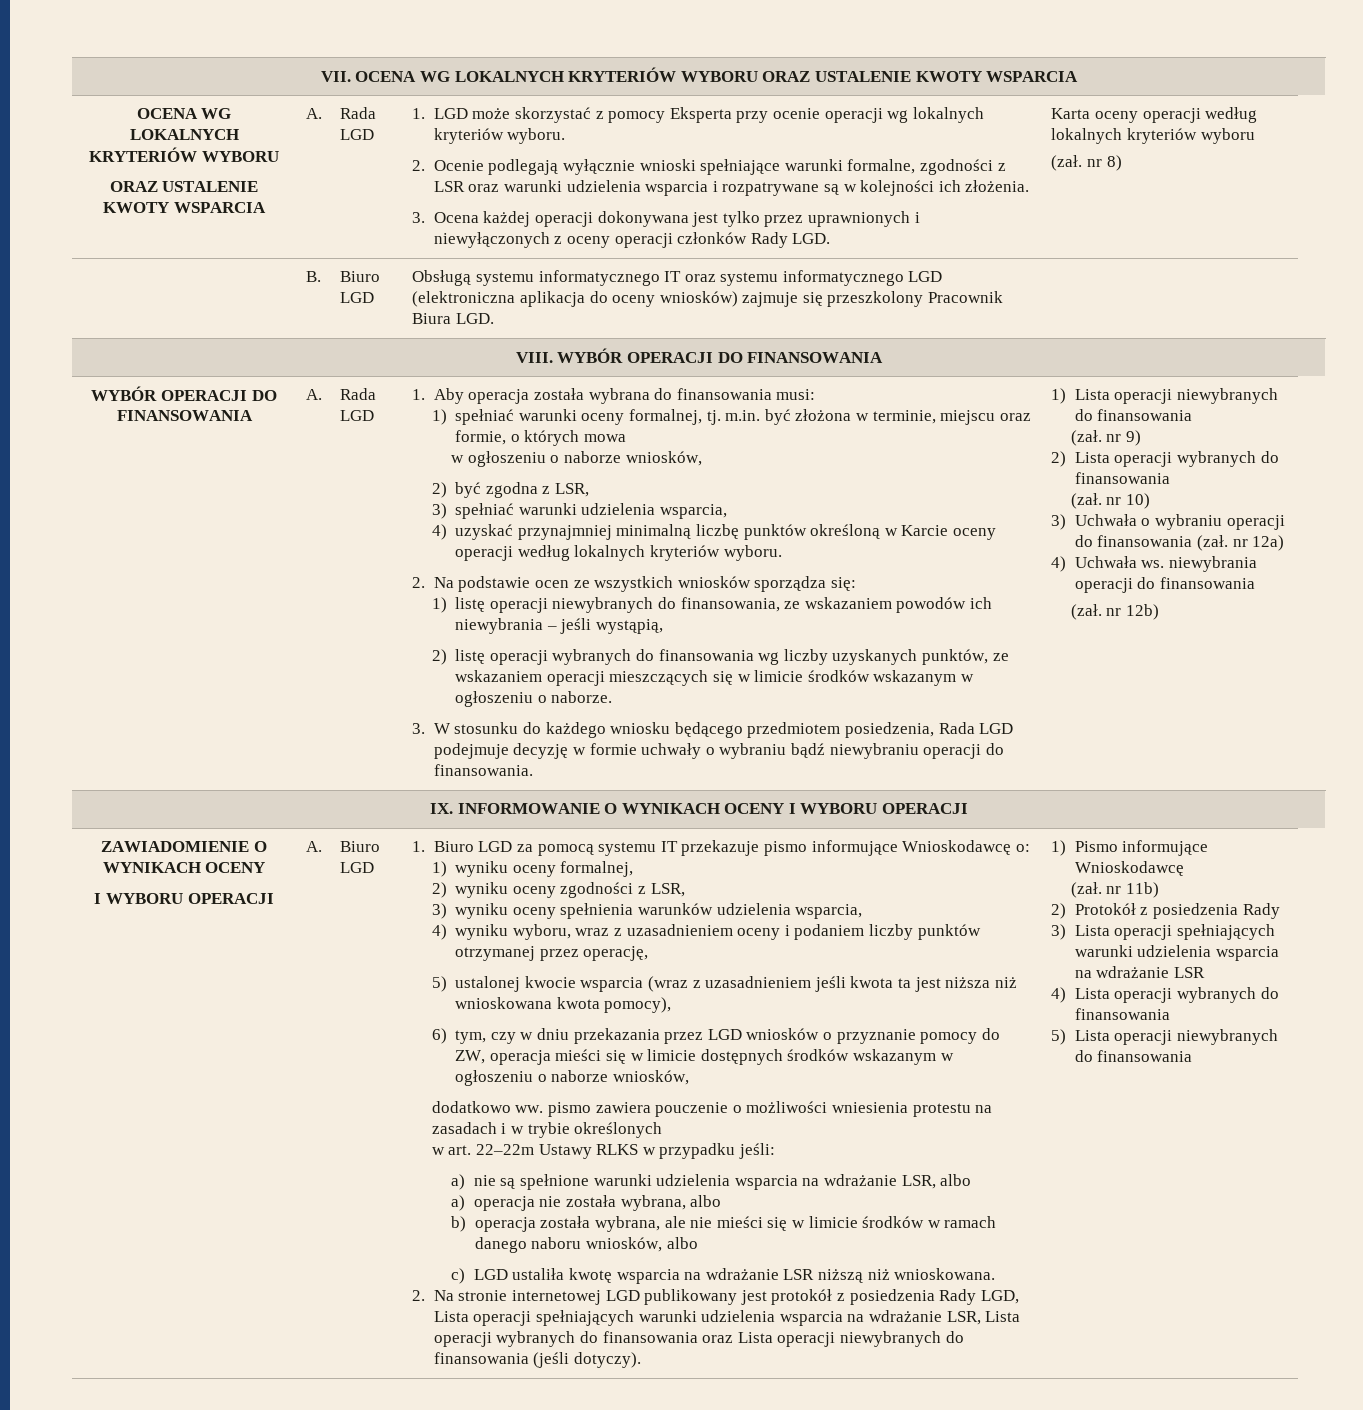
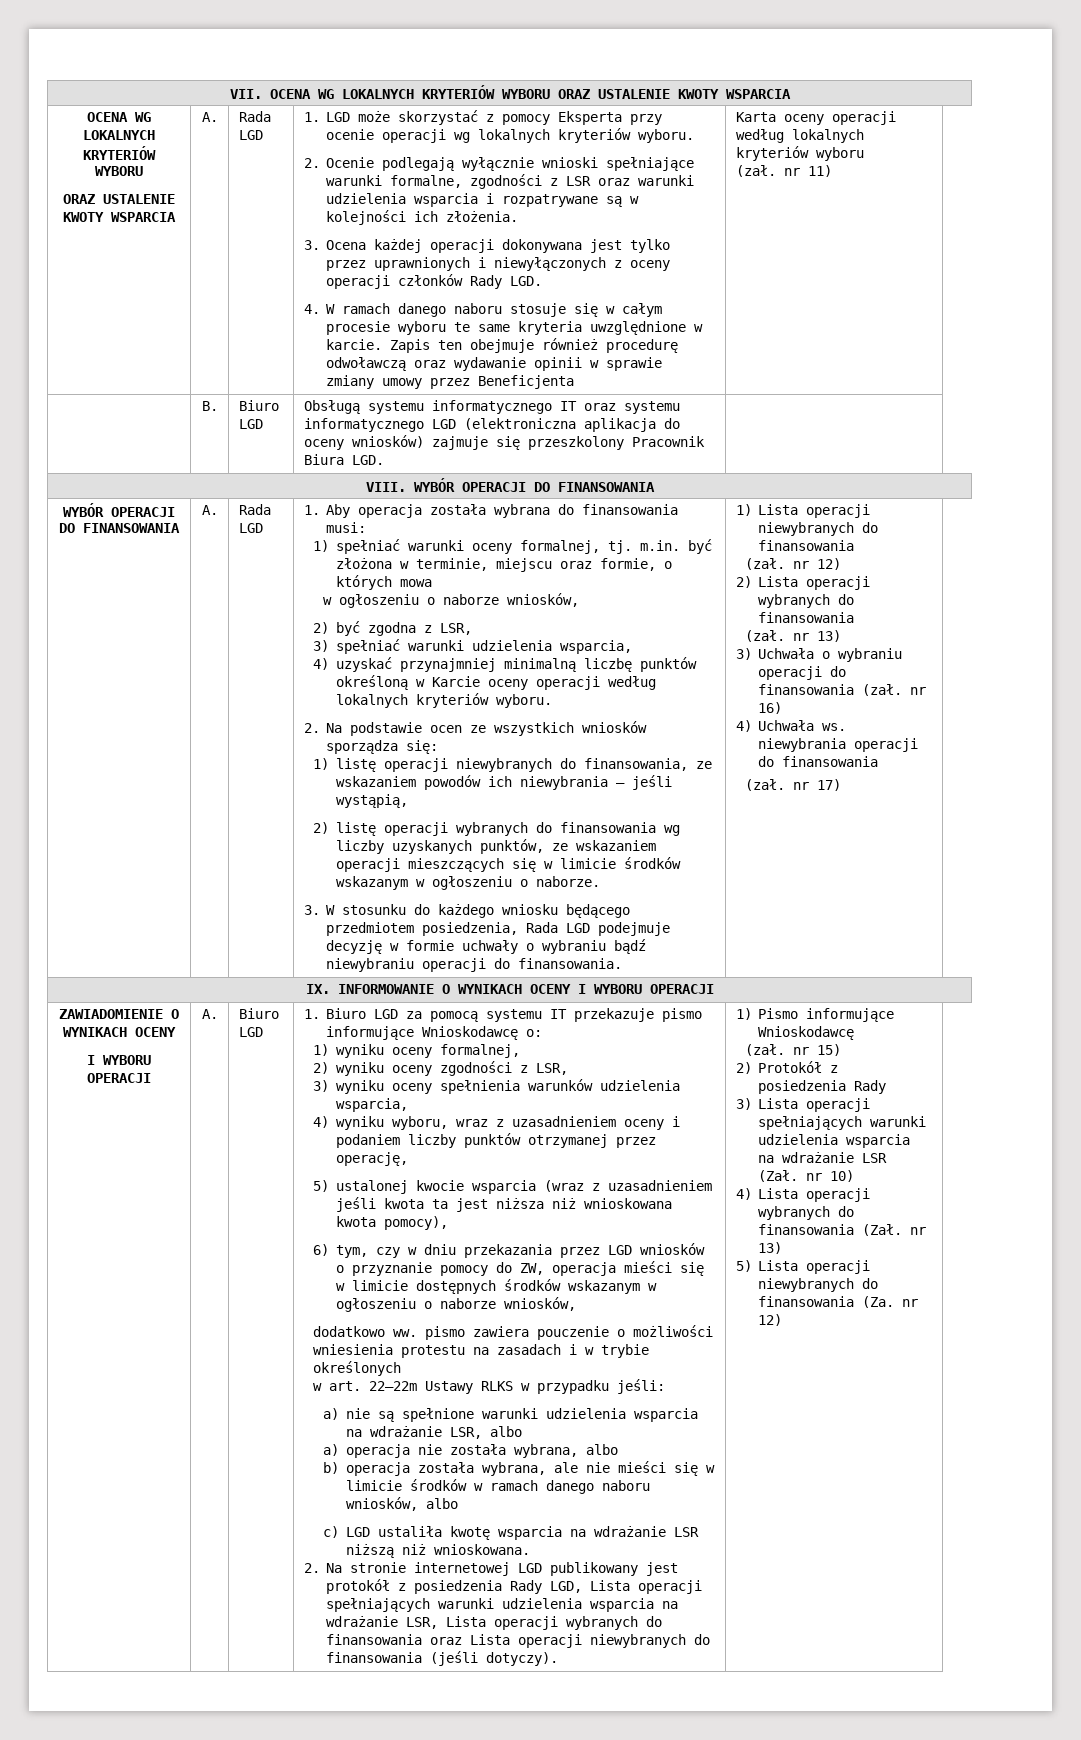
+ 4. W ramach danego naboru stosuje się w całym procesie wyboru te same kryteria uwzględnione w karcie. Zapis ten obejmuje również procedurę odwoławczą oraz wydawanie opinii w sprawie zmiany umowy przez Beneficjenta
- (zał. nr 8)
+ (zał. nr 11)
- (zał. nr 9)
+ (zał. nr 12)
- (zał. nr 10)
+ (zał. nr 13)
- 3) Uchwała o wybraniu operacji do finansowania (zał. nr 12a)
+ 3) Uchwała o wybraniu operacji do finansowania (zał. nr 16)
- (zał. nr 12b)
+ (zał. nr 17)
- (zał. nr 11b)
+ (zał. nr 15)
- 3) Lista operacji spełniających warunki udzielenia wsparcia na wdrażanie LSR
+ 3) Lista operacji spełniających warunki udzielenia wsparcia na wdrażanie LSR (Zał. nr 10)
- 4) Lista operacji wybranych do finansowania
+ 4) Lista operacji wybranych do finansowania (Zał. nr 13)
- 5) Lista operacji niewybranych do finansowania
+ 5) Lista operacji niewybranych do finansowania (Za. nr 12)

